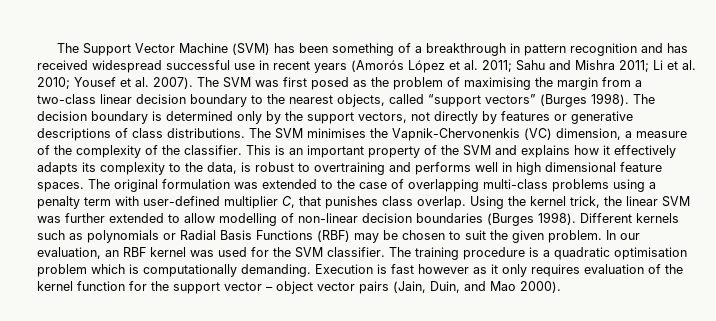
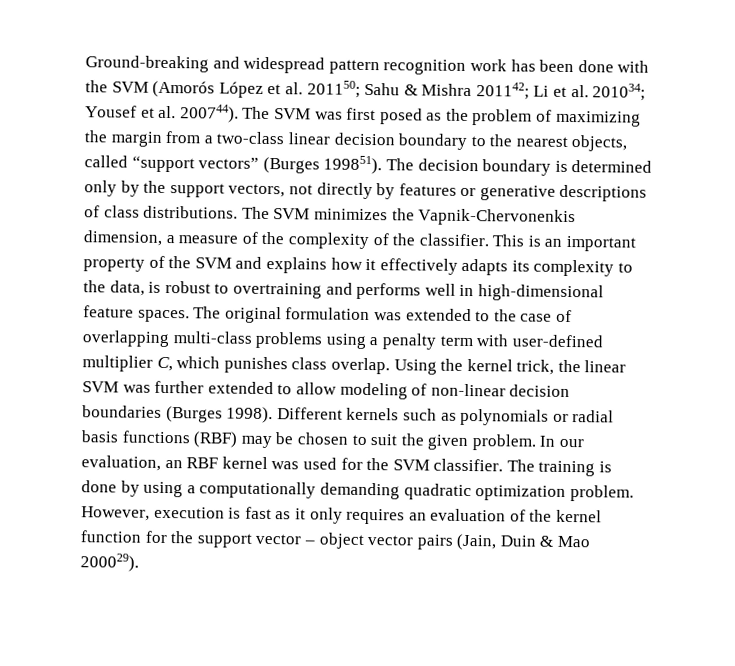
- The Support Vector Machine (SVM) has been something of a breakthrough in pattern recognition and has received widespread successful use in recent years (Amorós López et al. 2011; Sahu and Mishra 2011; Li et al. 2010; Yousef et al. 2007).
+ Ground-breaking and widespread pattern recognition work has been done with the SVM (Amorós López et al. 201150; Sahu & Mishra 201142; Li et al. 201034; Yousef et al. 200744).
- The SVM was first posed as the problem of maximising the margin from a two-class linear decision boundary to the nearest objects, called “support vectors” (Burges 1998).
+ The SVM was first posed as the problem of maximizing the margin from a two-class linear decision boundary to the nearest objects, called “support vectors” (Burges 199851).
- The SVM minimises the Vapnik-Chervonenkis (VC) dimension, a measure of the complexity of the classifier.
+ The SVM minimizes the Vapnik-Chervonenkis dimension, a measure of the complexity of the classifier.
- This is an important property of the SVM and explains how it effectively adapts its complexity to the data, is robust to overtraining and performs well in high dimensional feature spaces.
+ This is an important property of the SVM and explains how it effectively adapts its complexity to the data, is robust to overtraining and performs well in high-dimensional feature spaces.
- The original formulation was extended to the case of overlapping multi-class problems using a penalty term with user-defined multiplier C, that punishes class overlap.
+ The original formulation was extended to the case of overlapping multi-class problems using a penalty term with user-defined multiplier C, which punishes class overlap.
- Using the kernel trick, the linear SVM was further extended to allow modelling of non-linear decision boundaries (Burges 1998).
+ Using the kernel trick, the linear SVM was further extended to allow modeling of non-linear decision boundaries (Burges 1998).
- Different kernels such as polynomials or Radial Basis Functions (RBF) may be chosen to suit the given problem.
+ Different kernels such as polynomials or radial basis functions (RBF) may be chosen to suit the given problem.
- The training procedure is a quadratic optimisation problem which is computationally demanding. Execution is fast however as it only requires evaluation of the kernel function for the support vector – object vector pairs (Jain, Duin, and Mao 2000).
+ The training is done by using a computationally demanding quadratic optimization problem. However, execution is fast as it only requires an evaluation of the kernel function for the support vector – object vector pairs (Jain, Duin & Mao 200029).

